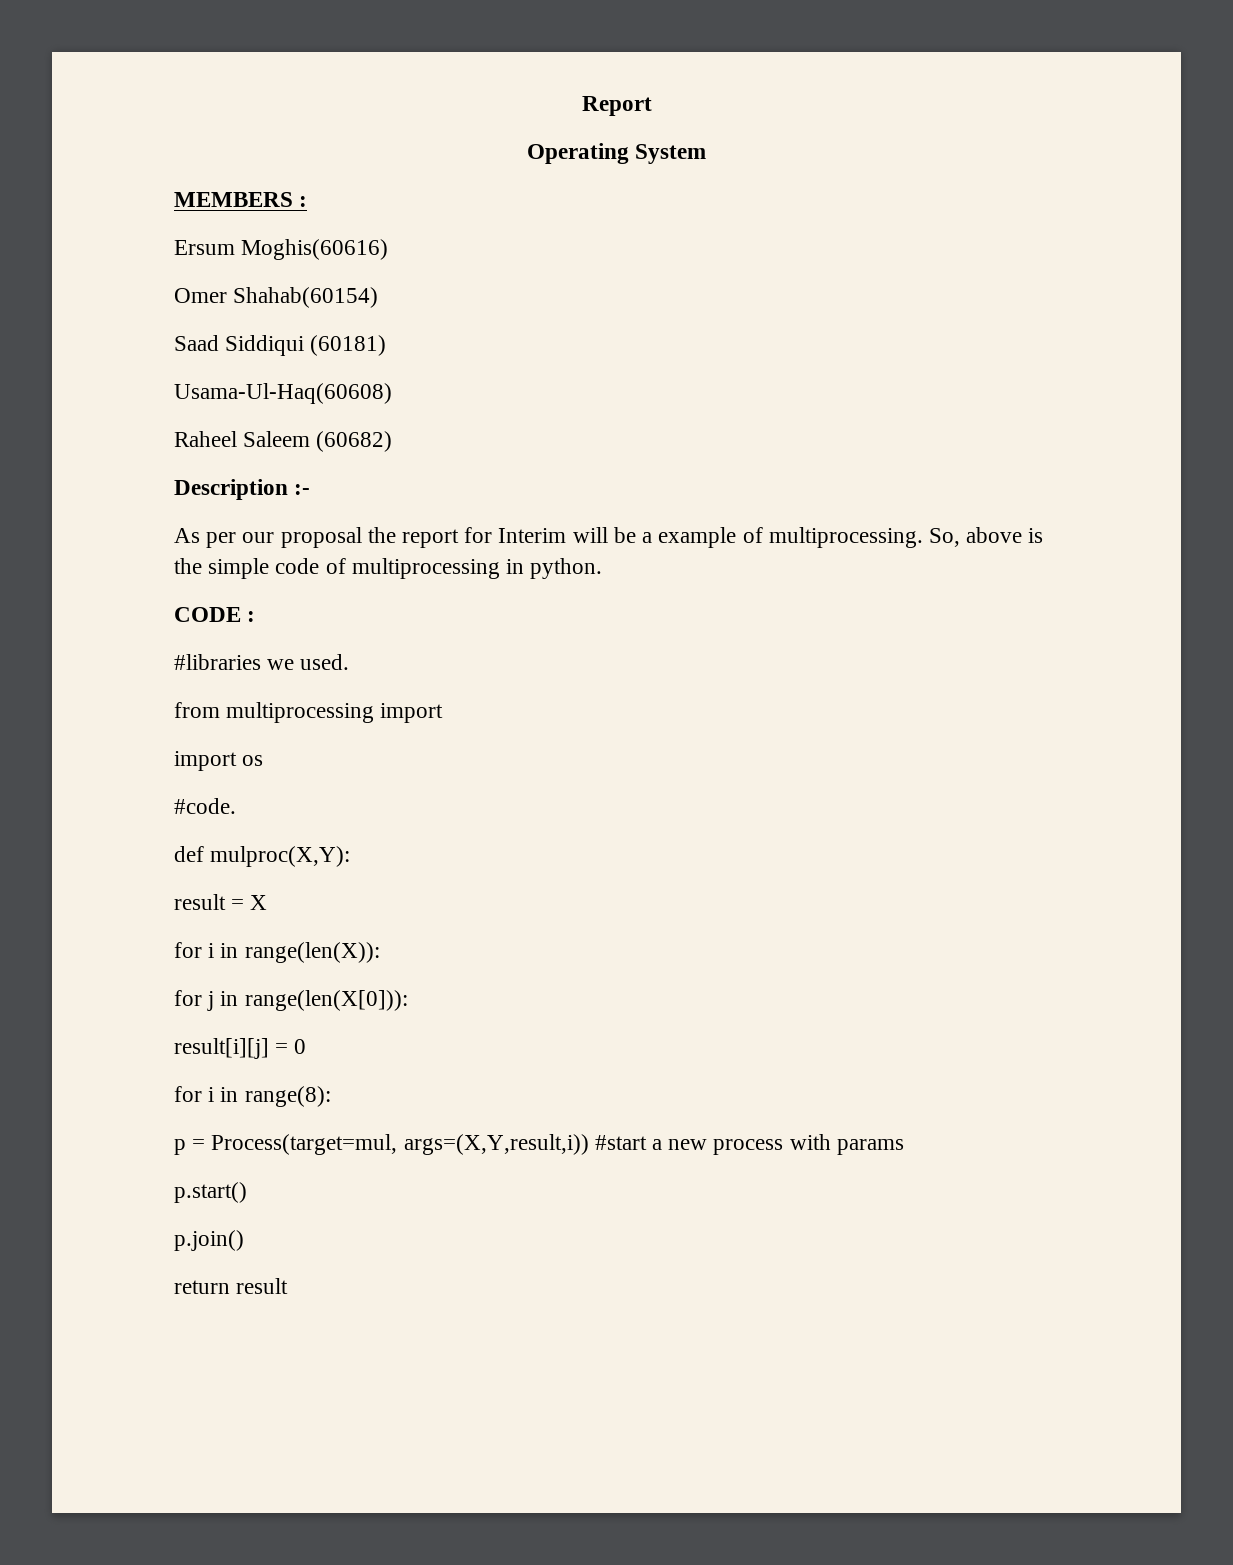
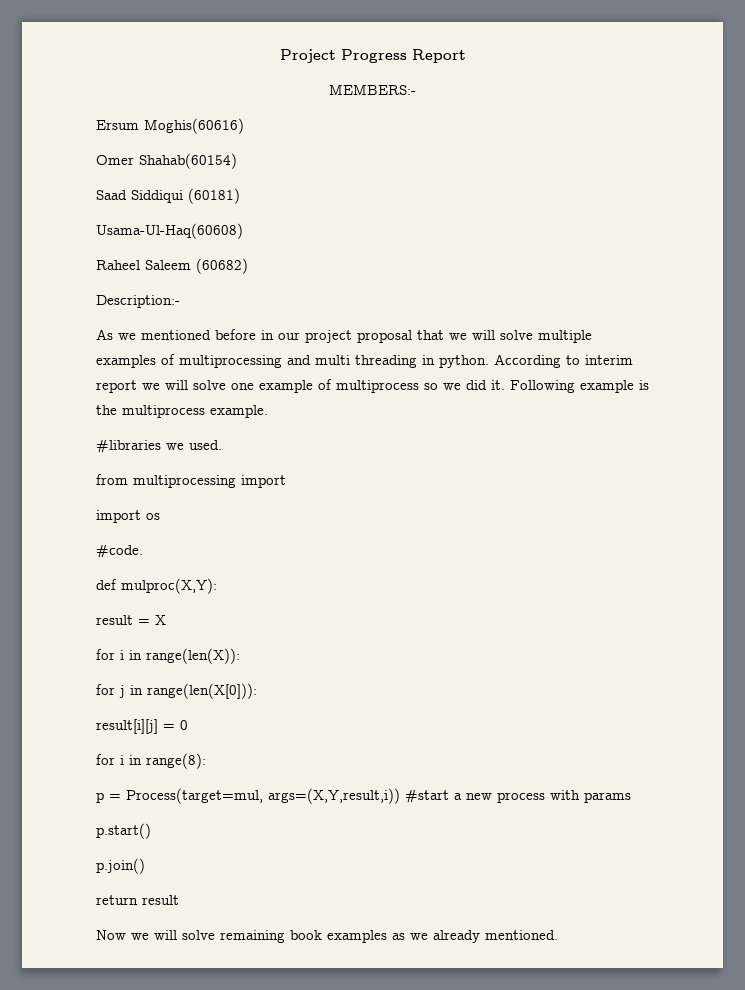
- Report
+ Project Progress Report
- Operating System
- MEMBERS :
+ MEMBERS:-
- Description :-
+ Description:-
- As per our proposal the report for Interim will be a example of multiprocessing. So, above is the simple code of multiprocessing in python.
- CODE :
+ As we mentioned before in our project proposal that we will solve multiple examples of multiprocessing and multi threading in python. According to interim report we will solve one example of multiprocess so we did it. Following example is the multiprocess example.
+ Now we will solve remaining book examples as we already mentioned.

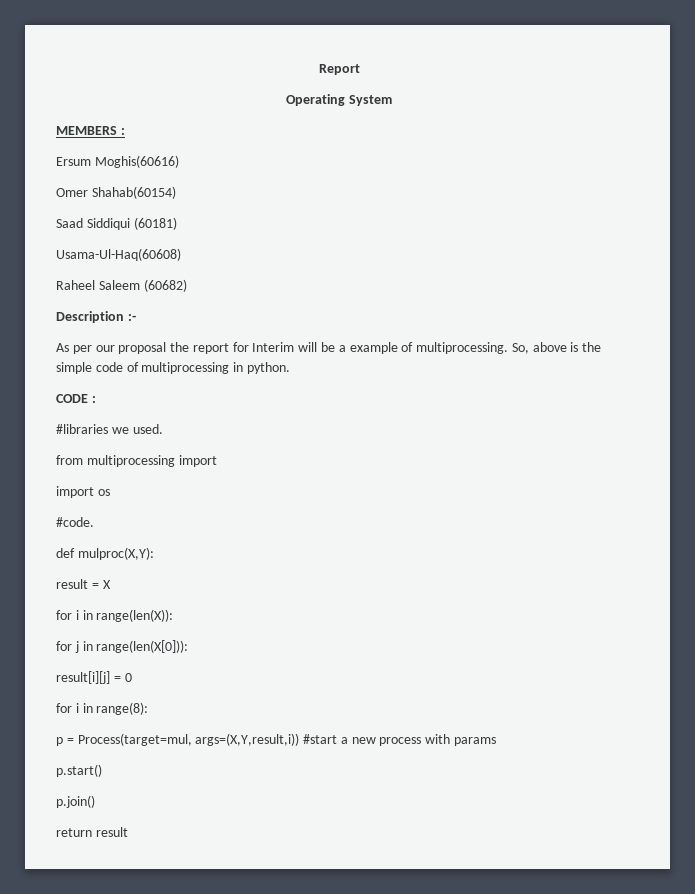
- Project Progress Report
+ Report
- MEMBERS:-
+ Operating System
+ MEMBERS :
- Description:-
+ Description :-
- As we mentioned before in our project proposal that we will solve multiple examples of multiprocessing and multi threading in python. According to interim report we will solve one example of multiprocess so we did it. Following example is the multiprocess example.
+ As per our proposal the report for Interim will be a example of multiprocessing. So, above is the simple code of multiprocessing in python.
+ CODE :
- Now we will solve remaining book examples as we already mentioned.

